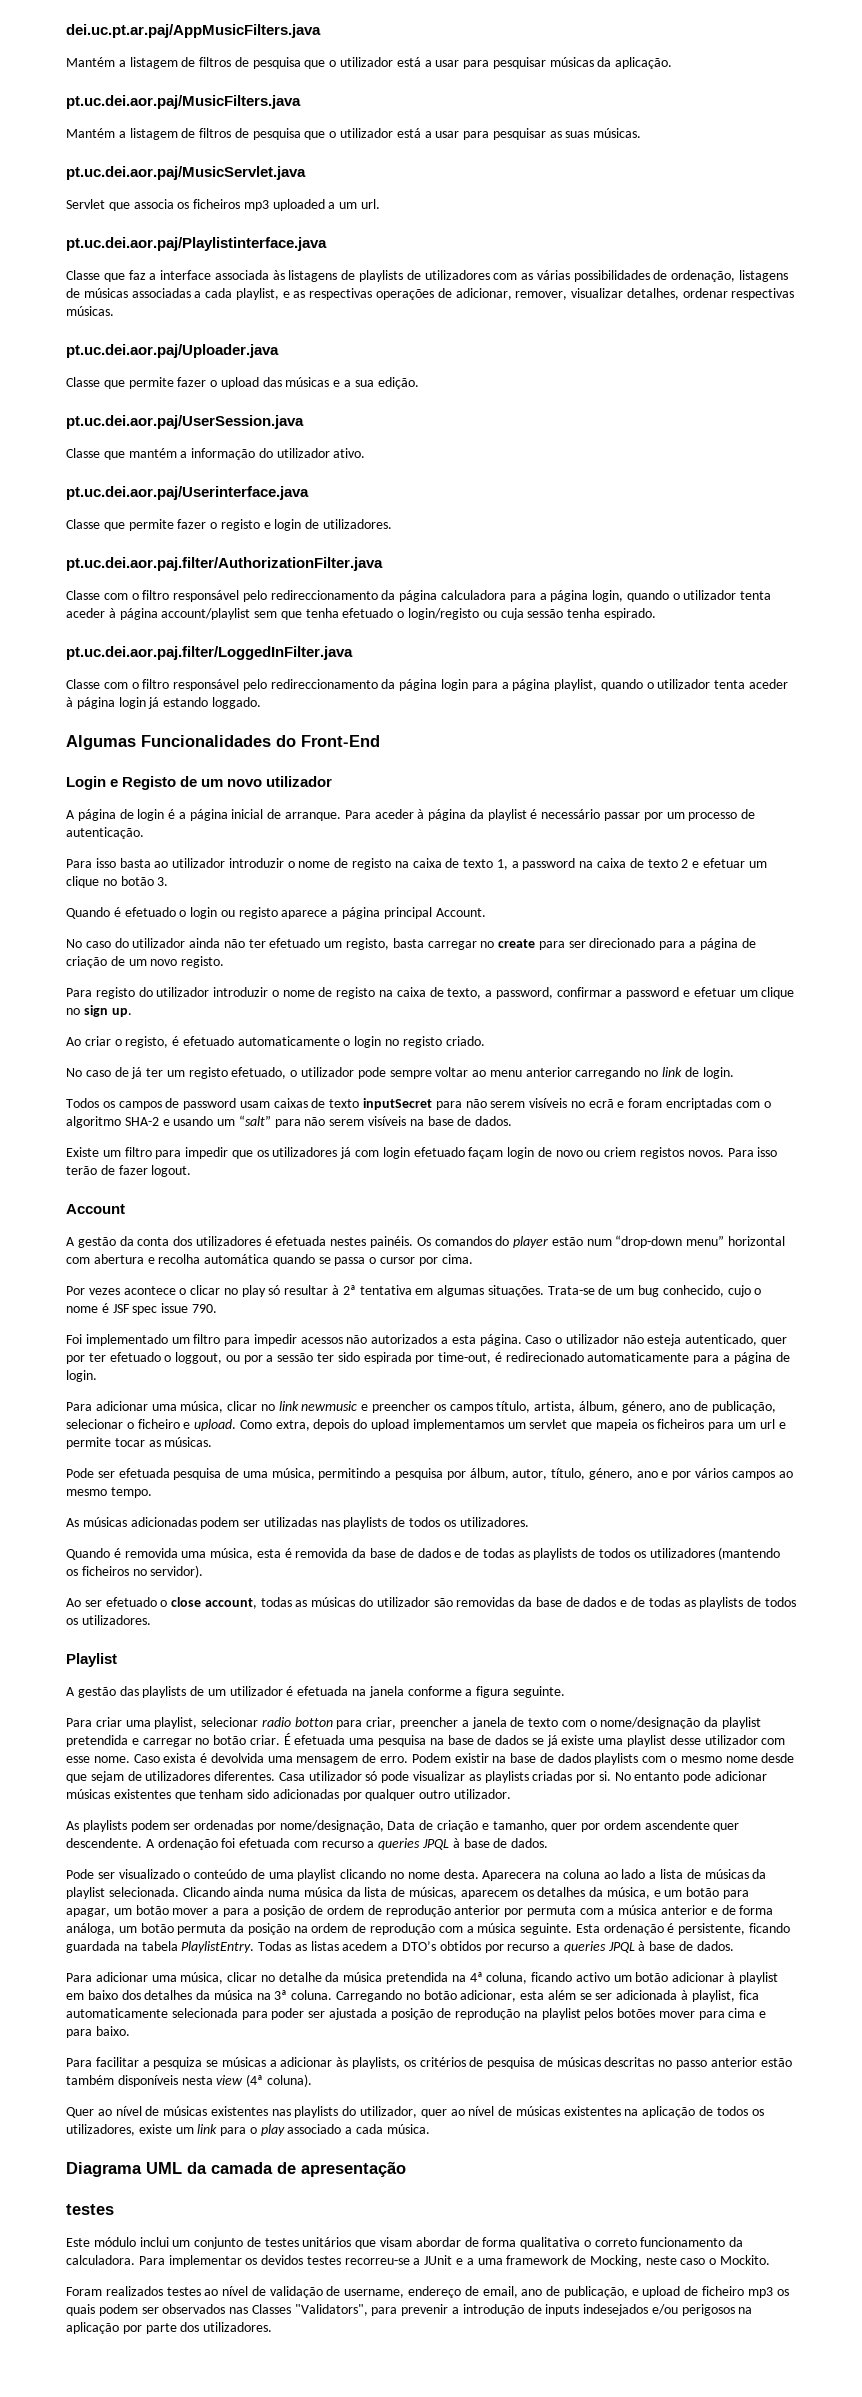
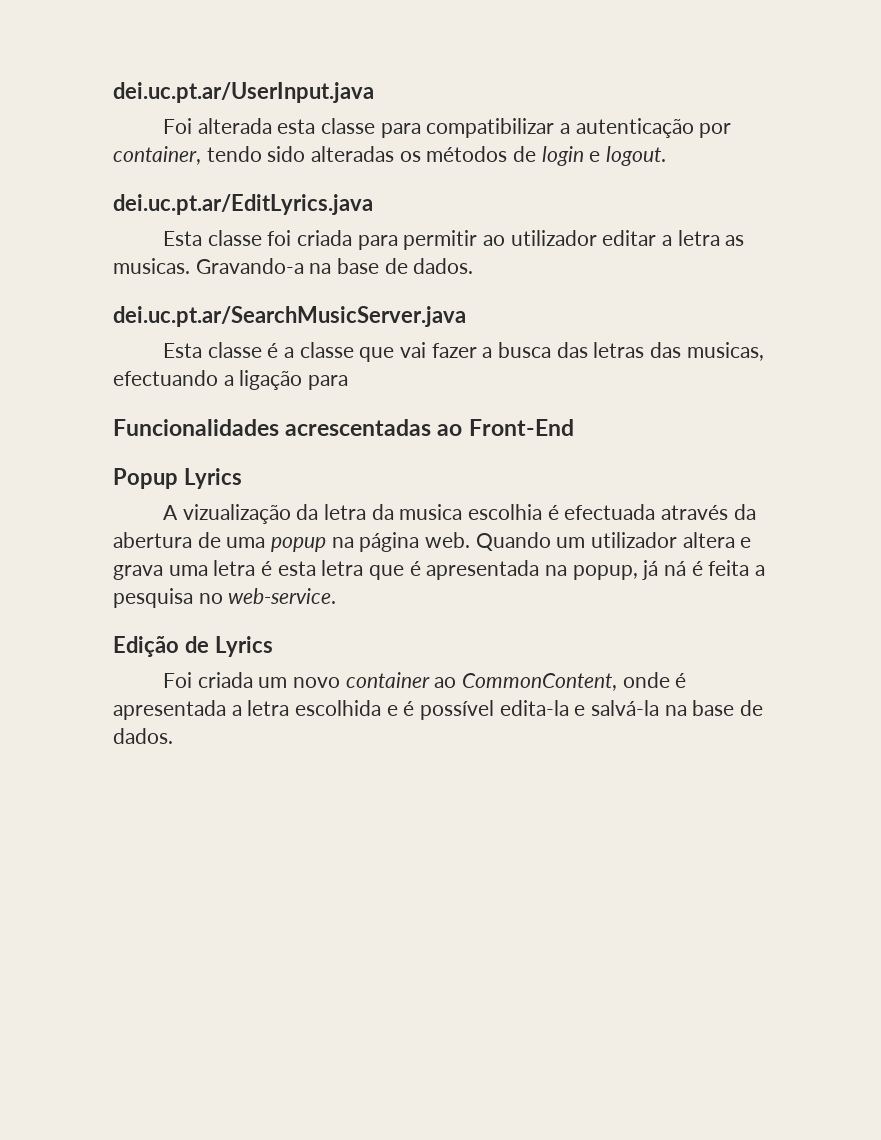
- dei.uc.pt.ar.paj/AppMusicFilters.java
- Mantém a listagem de filtros de pesquisa que o utilizador está a usar para pesquisar músicas da aplicação.
- pt.uc.dei.aor.paj/MusicFilters.java
- Mantém a listagem de filtros de pesquisa que o utilizador está a usar para pesquisar as suas músicas.
- pt.uc.dei.aor.paj/MusicServlet.java
- Servlet que associa os ficheiros mp3 uploaded a um url.
- pt.uc.dei.aor.paj/Playlistinterface.java
- Classe que faz a interface associada às listagens de playlists de utilizadores com as várias possibilidades de ordenação, listagens de músicas associadas a cada playlist, e as respectivas operações de adicionar, remover, visualizar detalhes, ordenar respectivas músicas.
- pt.uc.dei.aor.paj/Uploader.java
- Classe que permite fazer o upload das músicas e a sua edição.
- pt.uc.dei.aor.paj/UserSession.java
- Classe que mantém a informação do utilizador ativo.
- pt.uc.dei.aor.paj/Userinterface.java
- Classe que permite fazer o registo e login de utilizadores.
- pt.uc.dei.aor.paj.filter/AuthorizationFilter.java
- Classe com o filtro responsável pelo redireccionamento da página calculadora para a página login, quando o utilizador tenta aceder à página account/playlist sem que tenha efetuado o login/registo ou cuja sessão tenha espirado.
- pt.uc.dei.aor.paj.filter/LoggedInFilter.java
- Classe com o filtro responsável pelo redireccionamento da página login para a página playlist, quando o utilizador tenta aceder à página login já estando loggado.
- Algumas Funcionalidades do Front-End
- Login e Registo de um novo utilizador
- A página de login é a página inicial de arranque. Para aceder à página da playlist é necessário passar por um processo de autenticação.
- Para isso basta ao utilizador introduzir o nome de registo na caixa de texto 1, a password na caixa de texto 2 e efetuar um clique no botão 3.
- Quando é efetuado o login ou registo aparece a página principal Account.
- No caso do utilizador ainda não ter efetuado um registo, basta carregar no create para ser direcionado para a página de criação de um novo registo.
- Para registo do utilizador introduzir o nome de registo na caixa de texto, a password, confirmar a password e efetuar um clique no sign up.
- Ao criar o registo, é efetuado automaticamente o login no registo criado.
- No caso de já ter um registo efetuado, o utilizador pode sempre voltar ao menu anterior carregando no link de login.
- Todos os campos de password usam caixas de texto inputSecret para não serem visíveis no ecrã e foram encriptadas com o algoritmo SHA-2 e usando um “salt” para não serem visíveis na base de dados.
- Existe um filtro para impedir que os utilizadores já com login efetuado façam login de novo ou criem registos novos. Para isso terão de fazer logout.
- Account
- A gestão da conta dos utilizadores é efetuada nestes painéis. Os comandos do player estão num “drop-down menu” horizontal com abertura e recolha automática quando se passa o cursor por cima.
- Por vezes acontece o clicar no play só resultar à 2ª tentativa em algumas situações. Trata-se de um bug conhecido, cujo o nome é JSF spec issue 790.
- Foi implementado um filtro para impedir acessos não autorizados a esta página. Caso o utilizador não esteja autenticado, quer por ter efetuado o loggout, ou por a sessão ter sido espirada por time-out, é redirecionado automaticamente para a página de login.
- Para adicionar uma música, clicar no link newmusic e preencher os campos título, artista, álbum, género, ano de publicação, selecionar o ficheiro e upload. Como extra, depois do upload implementamos um servlet que mapeia os ficheiros para um url e permite tocar as músicas.
- Pode ser efetuada pesquisa de uma música, permitindo a pesquisa por álbum, autor, título, género, ano e por vários campos ao mesmo tempo.
- As músicas adicionadas podem ser utilizadas nas playlists de todos os utilizadores.
- Quando é removida uma música, esta é removida da base de dados e de todas as playlists de todos os utilizadores (mantendo os ficheiros no servidor).
- Ao ser efetuado o close account, todas as músicas do utilizador são removidas da base de dados e de todas as playlists de todos os utilizadores.
- Playlist
- A gestão das playlists de um utilizador é efetuada na janela conforme a figura seguinte.
- Para criar uma playlist, selecionar radio botton para criar, preencher a janela de texto com o nome/designação da playlist pretendida e carregar no botão criar. É efetuada uma pesquisa na base de dados se já existe uma playlist desse utilizador com esse nome. Caso exista é devolvida uma mensagem de erro. Podem existir na base de dados playlists com o mesmo nome desde que sejam de utilizadores diferentes. Casa utilizador só pode visualizar as playlists criadas por si. No entanto pode adicionar músicas existentes que tenham sido adicionadas por qualquer outro utilizador.
- As playlists podem ser ordenadas por nome/designação, Data de criação e tamanho, quer por ordem ascendente quer descendente. A ordenação foi efetuada com recurso a queries JPQL à base de dados.
- Pode ser visualizado o conteúdo de uma playlist clicando no nome desta. Aparecera na coluna ao lado a lista de músicas da playlist selecionada. Clicando ainda numa música da lista de músicas, aparecem os detalhes da música, e um botão para apagar, um botão mover a para a posição de ordem de reprodução anterior por permuta com a música anterior e de forma análoga, um botão permuta da posição na ordem de reprodução com a música seguinte. Esta ordenação é persistente, ficando guardada na tabela PlaylistEntry. Todas as listas acedem a DTO’s obtidos por recurso a queries JPQL à base de dados.
- Para adicionar uma música, clicar no detalhe da música pretendida na 4ª coluna, ficando activo um botão adicionar à playlist em baixo dos detalhes da música na 3ª coluna. Carregando no botão adicionar, esta além se ser adicionada à playlist, fica automaticamente selecionada para poder ser ajustada a posição de reprodução na playlist pelos botões mover para cima e para baixo.
- Para facilitar a pesquiza se músicas a adicionar às playlists, os critérios de pesquisa de músicas descritas no passo anterior estão também disponíveis nesta view (4ª coluna).
- Quer ao nível de músicas existentes nas playlists do utilizador, quer ao nível de músicas existentes na aplicação de todos os utilizadores, existe um link para o play associado a cada música.
- Diagrama UML da camada de apresentação
- testes
- Este módulo inclui um conjunto de testes unitários que visam abordar de forma qualitativa o correto funcionamento da calculadora. Para implementar os devidos testes recorreu-se a JUnit e a uma framework de Mocking, neste caso o Mockito.
- Foram realizados testes ao nível de validação de username, endereço de email, ano de publicação, e upload de ficheiro mp3 os quais podem ser observados nas Classes "Validators", para prevenir a introdução de inputs indesejados e/ou perigosos na aplicação por parte dos utilizadores.
+ dei.uc.pt.ar/UserInput.java
+ Foi alterada esta classe para compatibilizar a autenticação por container, tendo sido alteradas os métodos de login e logout.
+ dei.uc.pt.ar/EditLyrics.java
+ Esta classe foi criada para permitir ao utilizador editar a letra as musicas. Gravando-a na base de dados.
+ dei.uc.pt.ar/SearchMusicServer.java
+ Esta classe é a classe que vai fazer a busca das letras das musicas, efectuando a ligação para
+ Funcionalidades acrescentadas ao Front-End
+ Popup Lyrics
+ A vizualização da letra da musica escolhia é efectuada através da abertura de uma popup na página web. Quando um utilizador altera e grava uma letra é esta letra que é apresentada na popup, já ná é feita a pesquisa no web-service.
+ Edição de Lyrics
+ Foi criada um novo container ao CommonContent, onde é apresentada a letra escolhida e é possível edita-la e salvá-la na base de dados.

